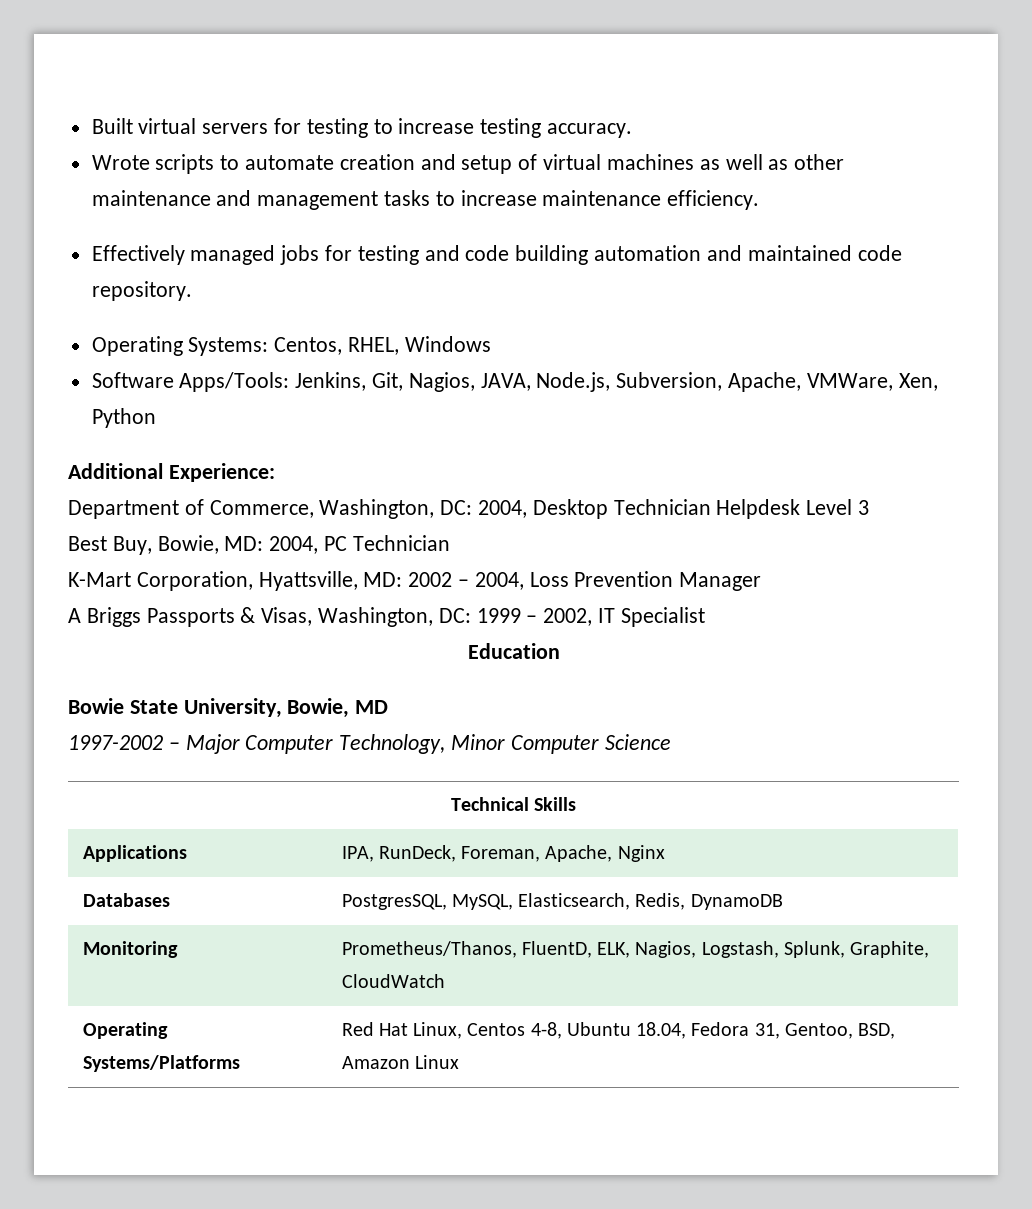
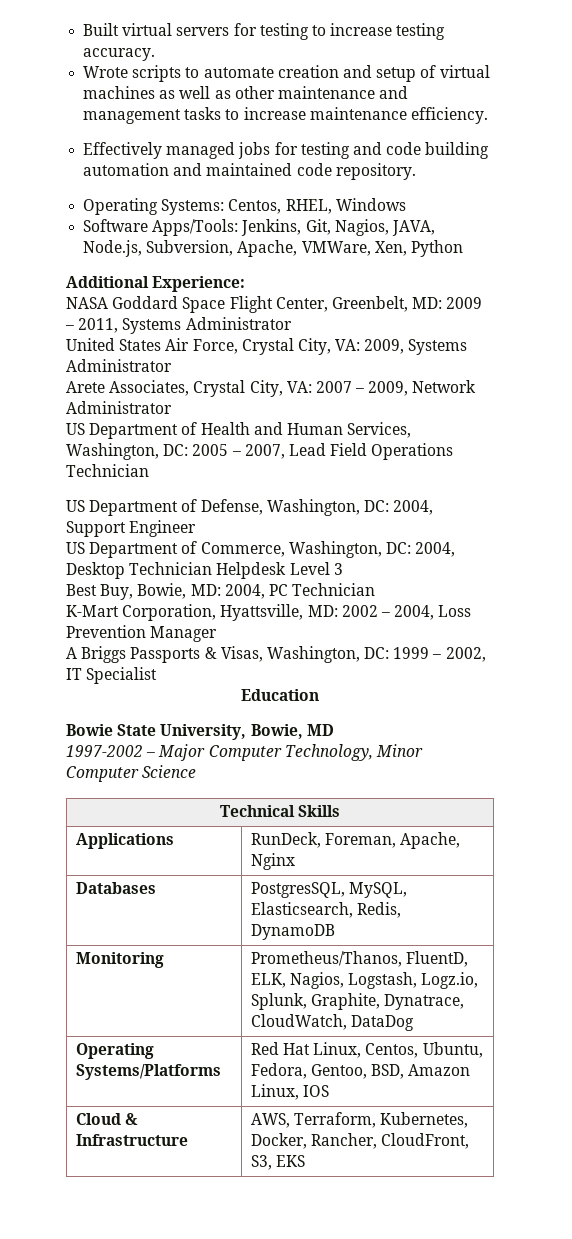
- Department of Commerce, Washington, DC: 2004, Desktop Technician Helpdesk Level 3
+ NASA Goddard Space Flight Center, Greenbelt, MD: 2009 – 2011, Systems Administrator
+ United States Air Force, Crystal City, VA: 2009, Systems Administrator
+ Arete Associates, Crystal City, VA: 2007 – 2009, Network Administrator
+ US Department of Health and Human Services, Washington, DC: 2005 – 2007, Lead Field Operations Technician
+ US Department of Defense, Washington, DC: 2004, Support Engineer
+ US Department of Commerce, Washington, DC: 2004, Desktop Technician Helpdesk Level 3
- Applications | IPA, RunDeck, Foreman, Apache, Nginx
+ Applications | RunDeck, Foreman, Apache, Nginx
- Monitoring | Prometheus/Thanos, FluentD, ELK, Nagios, Logstash, Splunk, Graphite, CloudWatch
+ Monitoring | Prometheus/Thanos, FluentD, ELK, Nagios, Logstash, Logz.io, Splunk, Graphite, Dynatrace, CloudWatch, DataDog
- Operating Systems/Platforms | Red Hat Linux, Centos 4-8, Ubuntu 18.04, Fedora 31, Gentoo, BSD, Amazon Linux
+ Operating Systems/Platforms | Red Hat Linux, Centos, Ubuntu, Fedora, Gentoo, BSD, Amazon Linux, IOS
+ Cloud & Infrastructure | AWS, Terraform, Kubernetes, Docker, Rancher, CloudFront, S3, EKS

